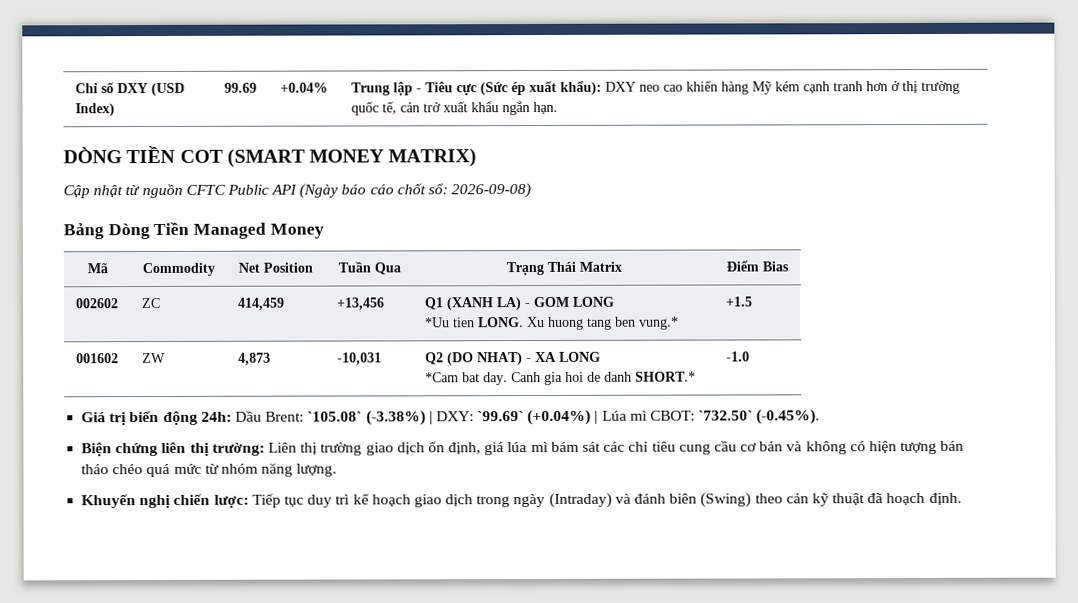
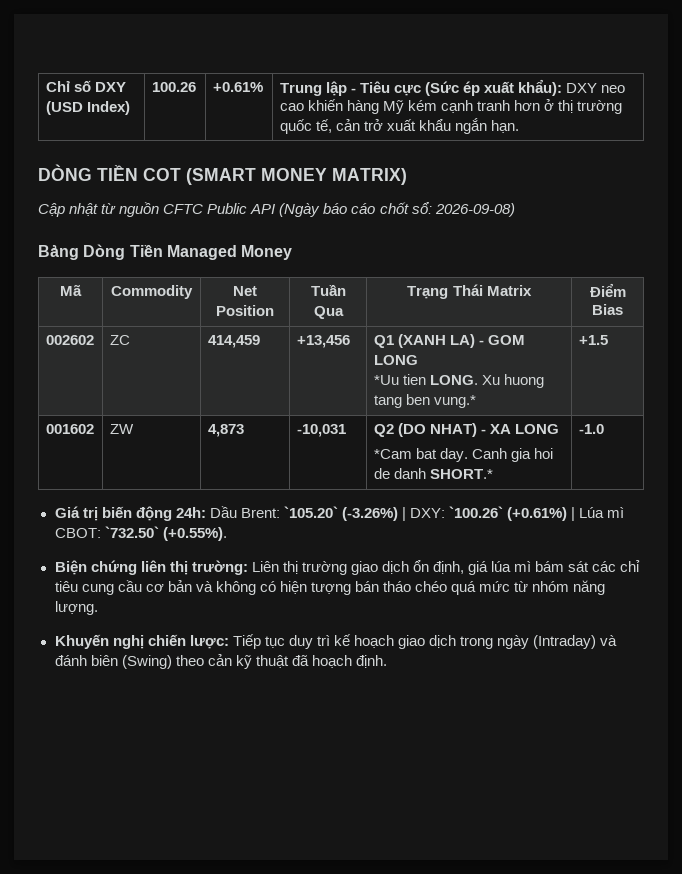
- Chỉ số DXY (USD Index) | 99.69 | +0.04% | Trung lập - Tiêu cực (Sức ép xuất khẩu): DXY neo cao khiến hàng Mỹ kém cạnh tranh hơn ở thị trường quốc tế, cản trở xuất khẩu ngắn hạn.
+ Chỉ số DXY (USD Index) | 100.26 | +0.61% | Trung lập - Tiêu cực (Sức ép xuất khẩu): DXY neo cao khiến hàng Mỹ kém cạnh tranh hơn ở thị trường quốc tế, cản trở xuất khẩu ngắn hạn.
- Giá trị biến động 24h: Dầu Brent: `105.08` (-3.38%) | DXY: `99.69` (+0.04%) | Lúa mì CBOT: `732.50` (-0.45%).
+ Giá trị biến động 24h: Dầu Brent: `105.20` (-3.26%) | DXY: `100.26` (+0.61%) | Lúa mì CBOT: `732.50` (+0.55%).

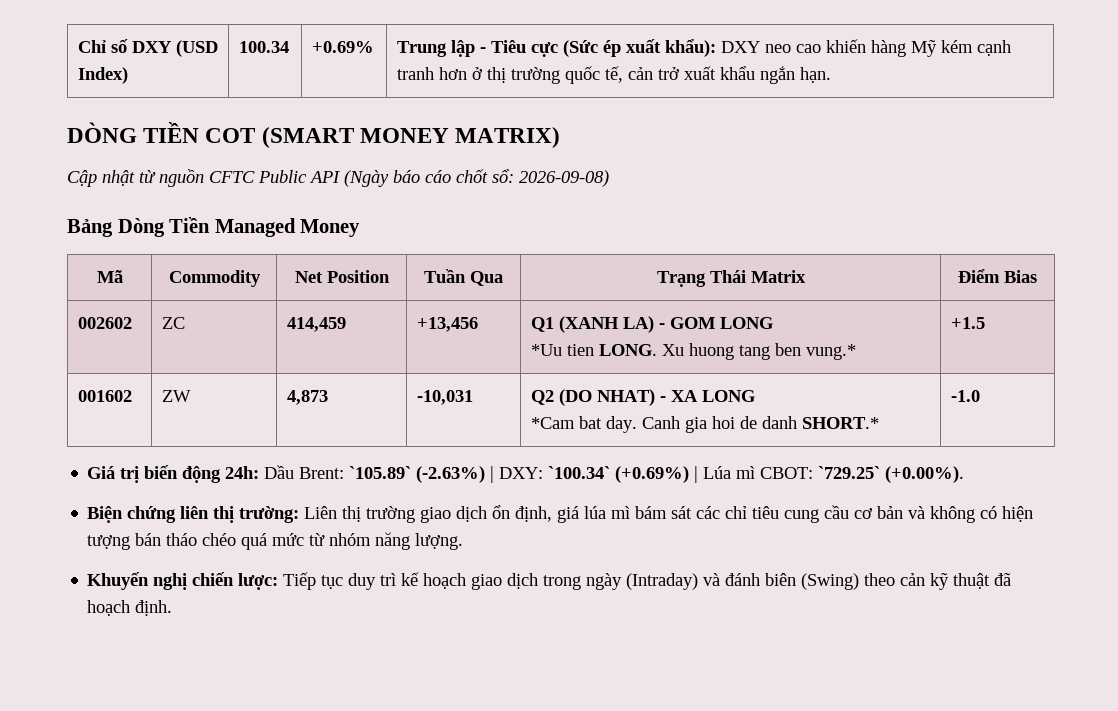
- Chỉ số DXY (USD Index) | 100.26 | +0.61% | Trung lập - Tiêu cực (Sức ép xuất khẩu): DXY neo cao khiến hàng Mỹ kém cạnh tranh hơn ở thị trường quốc tế, cản trở xuất khẩu ngắn hạn.
+ Chỉ số DXY (USD Index) | 100.34 | +0.69% | Trung lập - Tiêu cực (Sức ép xuất khẩu): DXY neo cao khiến hàng Mỹ kém cạnh tranh hơn ở thị trường quốc tế, cản trở xuất khẩu ngắn hạn.
- Giá trị biến động 24h: Dầu Brent: `105.20` (-3.26%) | DXY: `100.26` (+0.61%) | Lúa mì CBOT: `732.50` (+0.55%).
+ Giá trị biến động 24h: Dầu Brent: `105.89` (-2.63%) | DXY: `100.34` (+0.69%) | Lúa mì CBOT: `729.25` (+0.00%).

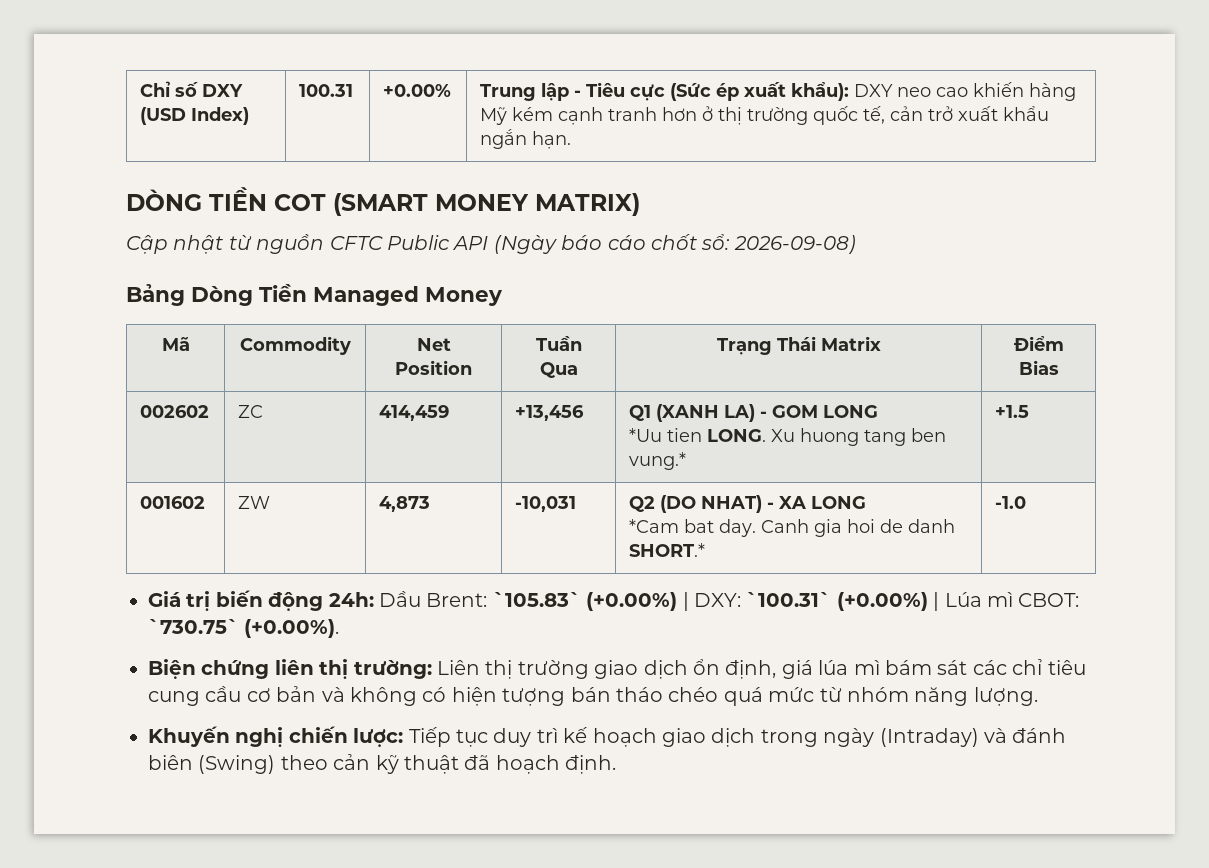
- Chỉ số DXY (USD Index) | 100.34 | +0.69% | Trung lập - Tiêu cực (Sức ép xuất khẩu): DXY neo cao khiến hàng Mỹ kém cạnh tranh hơn ở thị trường quốc tế, cản trở xuất khẩu ngắn hạn.
+ Chỉ số DXY (USD Index) | 100.31 | +0.00% | Trung lập - Tiêu cực (Sức ép xuất khẩu): DXY neo cao khiến hàng Mỹ kém cạnh tranh hơn ở thị trường quốc tế, cản trở xuất khẩu ngắn hạn.
- Giá trị biến động 24h: Dầu Brent: `105.89` (-2.63%) | DXY: `100.34` (+0.69%) | Lúa mì CBOT: `729.25` (+0.00%).
+ Giá trị biến động 24h: Dầu Brent: `105.83` (+0.00%) | DXY: `100.31` (+0.00%) | Lúa mì CBOT: `730.75` (+0.00%).

